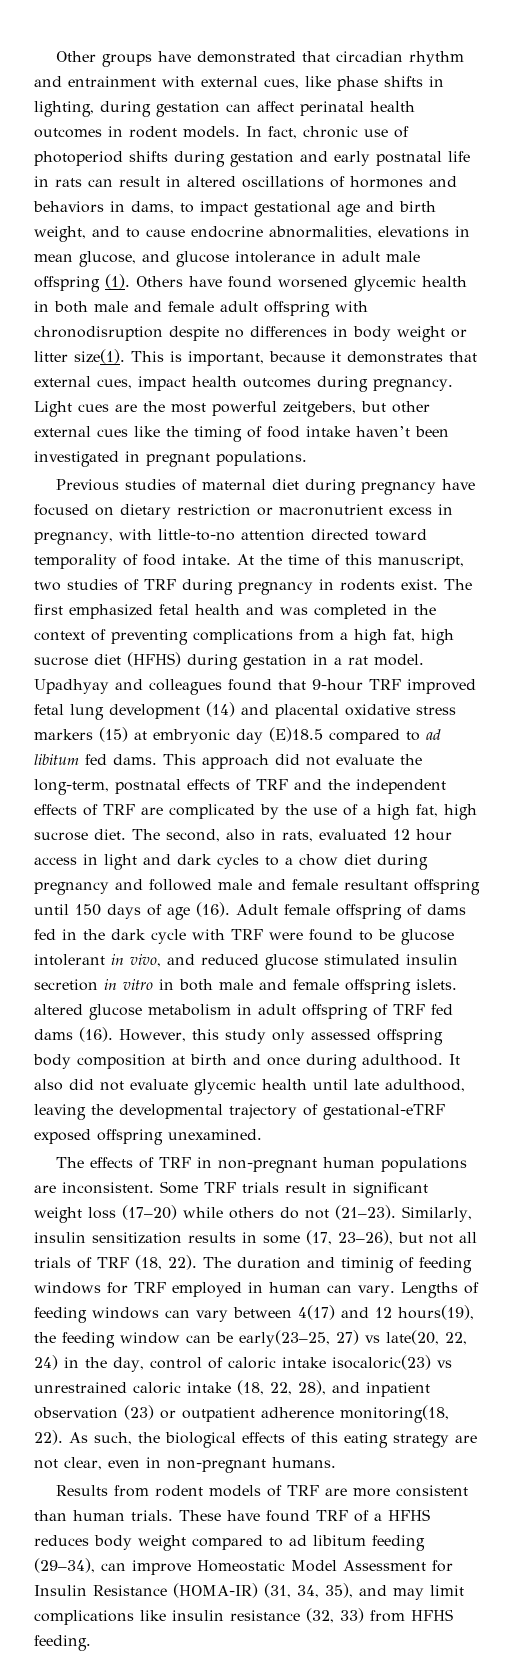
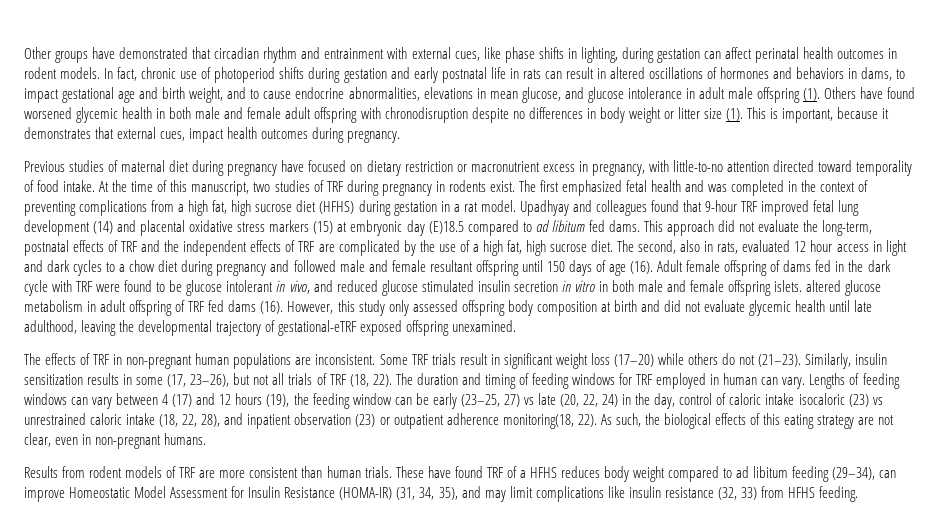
- Others have found worsened glycemic health in both male and female adult offspring with chronodisruption despite no differences in body weight or litter size(1).
+ Others have found worsened glycemic health in both male and female adult offspring with chronodisruption despite no differences in body weight or litter size (1).
- Light cues are the most powerful zeitgebers, but other external cues like the timing of food intake haven’t been investigated in pregnant populations.
- However, this study only assessed offspring body composition at birth and once during adulthood. It also did not evaluate glycemic health until late adulthood, leaving the developmental trajectory of gestational-eTRF exposed offspring unexamined.
+ However, this study only assessed offspring body composition at birth and did not evaluate glycemic health until late adulthood, leaving the developmental trajectory of gestational-eTRF exposed offspring unexamined.
- The duration and timinig of feeding windows for TRF employed in human can vary.
+ The duration and timing of feeding windows for TRF employed in human can vary.
- Lengths of feeding windows can vary between 4(17) and 12 hours(19), the feeding window can be early(23–25, 27) vs late(20, 22, 24) in the day, control of caloric intake isocaloric(23) vs unrestrained caloric intake (18, 22, 28), and inpatient observation (23) or outpatient adherence monitoring(18, 22).
+ Lengths of feeding windows can vary between 4 (17) and 12 hours (19), the feeding window can be early (23–25, 27) vs late (20, 22, 24) in the day, control of caloric intake isocaloric (23) vs unrestrained caloric intake (18, 22, 28), and inpatient observation (23) or outpatient adherence monitoring(18, 22).

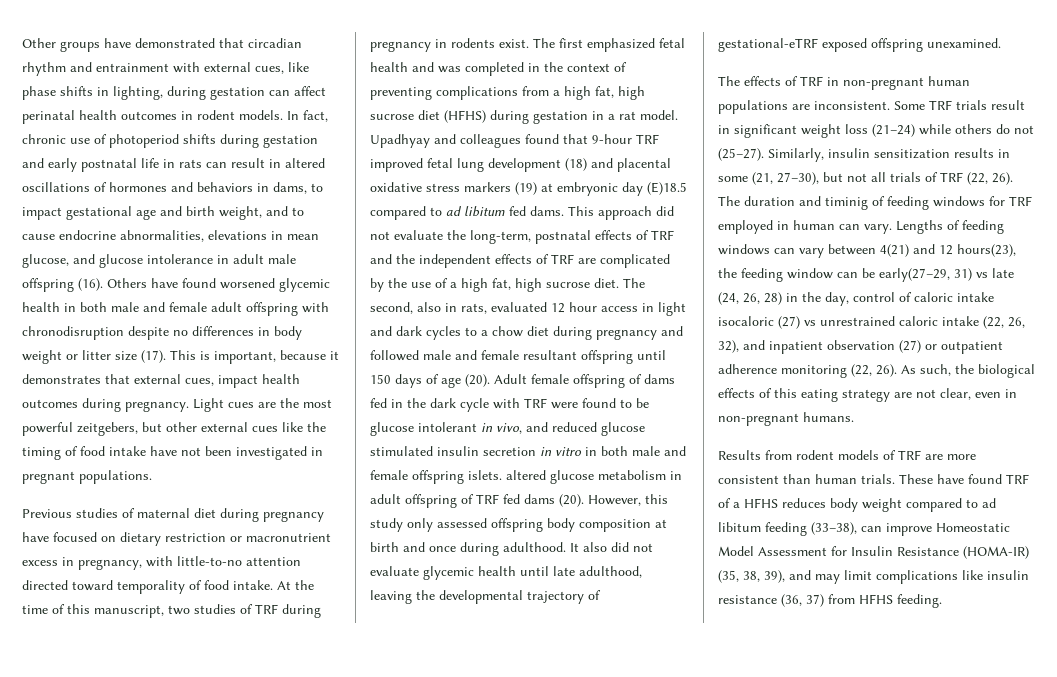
- In fact, chronic use of photoperiod shifts during gestation and early postnatal life in rats can result in altered oscillations of hormones and behaviors in dams, to impact gestational age and birth weight, and to cause endocrine abnormalities, elevations in mean glucose, and glucose intolerance in adult male offspring (1).
+ In fact, chronic use of photoperiod shifts during gestation and early postnatal life in rats can result in altered oscillations of hormones and behaviors in dams, to impact gestational age and birth weight, and to cause endocrine abnormalities, elevations in mean glucose, and glucose intolerance in adult male offspring (16).
- Others have found worsened glycemic health in both male and female adult offspring with chronodisruption despite no differences in body weight or litter size (1).
+ Others have found worsened glycemic health in both male and female adult offspring with chronodisruption despite no differences in body weight or litter size (17).
+ Light cues are the most powerful zeitgebers, but other external cues like the timing of food intake have not been investigated in pregnant populations.
- Upadhyay and colleagues found that 9-hour TRF improved fetal lung development (14) and placental oxidative stress markers (15) at embryonic day (E)18.5 compared to ad libitum fed dams.
+ Upadhyay and colleagues found that 9-hour TRF improved fetal lung development (18) and placental oxidative stress markers (19) at embryonic day (E)18.5 compared to ad libitum fed dams.
- The second, also in rats, evaluated 12 hour access in light and dark cycles to a chow diet during pregnancy and followed male and female resultant offspring until 150 days of age (16).
+ The second, also in rats, evaluated 12 hour access in light and dark cycles to a chow diet during pregnancy and followed male and female resultant offspring until 150 days of age (20).
- Adult female offspring of dams fed in the dark cycle with TRF were found to be glucose intolerant in vivo, and reduced glucose stimulated insulin secretion in vitro in both male and female offspring islets. altered glucose metabolism in adult offspring of TRF fed dams (16).
+ Adult female offspring of dams fed in the dark cycle with TRF were found to be glucose intolerant in vivo, and reduced glucose stimulated insulin secretion in vitro in both male and female offspring islets. altered glucose metabolism in adult offspring of TRF fed dams (20).
- However, this study only assessed offspring body composition at birth and did not evaluate glycemic health until late adulthood, leaving the developmental trajectory of gestational-eTRF exposed offspring unexamined.
+ However, this study only assessed offspring body composition at birth and once during adulthood. It also did not evaluate glycemic health until late adulthood, leaving the developmental trajectory of gestational-eTRF exposed offspring unexamined.
- Some TRF trials result in significant weight loss (17–20) while others do not (21–23).
+ Some TRF trials result in significant weight loss (21–24) while others do not (25–27).
- Similarly, insulin sensitization results in some (17, 23–26), but not all trials of TRF (18, 22).
+ Similarly, insulin sensitization results in some (21, 27–30), but not all trials of TRF (22, 26).
- The duration and timing of feeding windows for TRF employed in human can vary.
+ The duration and timinig of feeding windows for TRF employed in human can vary.
- Lengths of feeding windows can vary between 4 (17) and 12 hours (19), the feeding window can be early (23–25, 27) vs late (20, 22, 24) in the day, control of caloric intake isocaloric (23) vs unrestrained caloric intake (18, 22, 28), and inpatient observation (23) or outpatient adherence monitoring(18, 22).
+ Lengths of feeding windows can vary between 4(21) and 12 hours(23), the feeding window can be early(27–29, 31) vs late (24, 26, 28) in the day, control of caloric intake isocaloric (27) vs unrestrained caloric intake (22, 26, 32), and inpatient observation (27) or outpatient adherence monitoring (22, 26).
- These have found TRF of a HFHS reduces body weight compared to ad libitum feeding (29–34), can improve Homeostatic Model Assessment for Insulin Resistance (HOMA-IR) (31, 34, 35), and may limit complications like insulin resistance (32, 33) from HFHS feeding.
+ These have found TRF of a HFHS reduces body weight compared to ad libitum feeding (33–38), can improve Homeostatic Model Assessment for Insulin Resistance (HOMA-IR) (35, 38, 39), and may limit complications like insulin resistance (36, 37) from HFHS feeding.

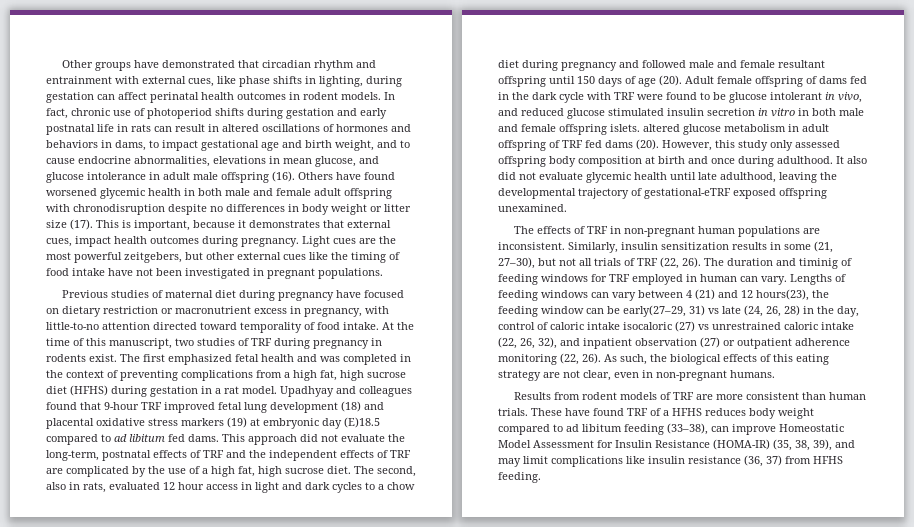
- Some TRF trials result in significant weight loss (21–24) while others do not (25–27).
- Lengths of feeding windows can vary between 4(21) and 12 hours(23), the feeding window can be early(27–29, 31) vs late (24, 26, 28) in the day, control of caloric intake isocaloric (27) vs unrestrained caloric intake (22, 26, 32), and inpatient observation (27) or outpatient adherence monitoring (22, 26).
+ Lengths of feeding windows can vary between 4 (21) and 12 hours(23), the feeding window can be early(27–29, 31) vs late (24, 26, 28) in the day, control of caloric intake isocaloric (27) vs unrestrained caloric intake (22, 26, 32), and inpatient observation (27) or outpatient adherence monitoring (22, 26).

